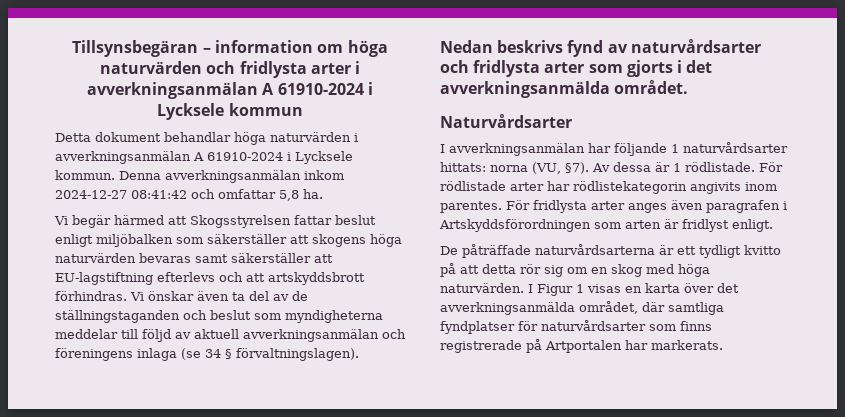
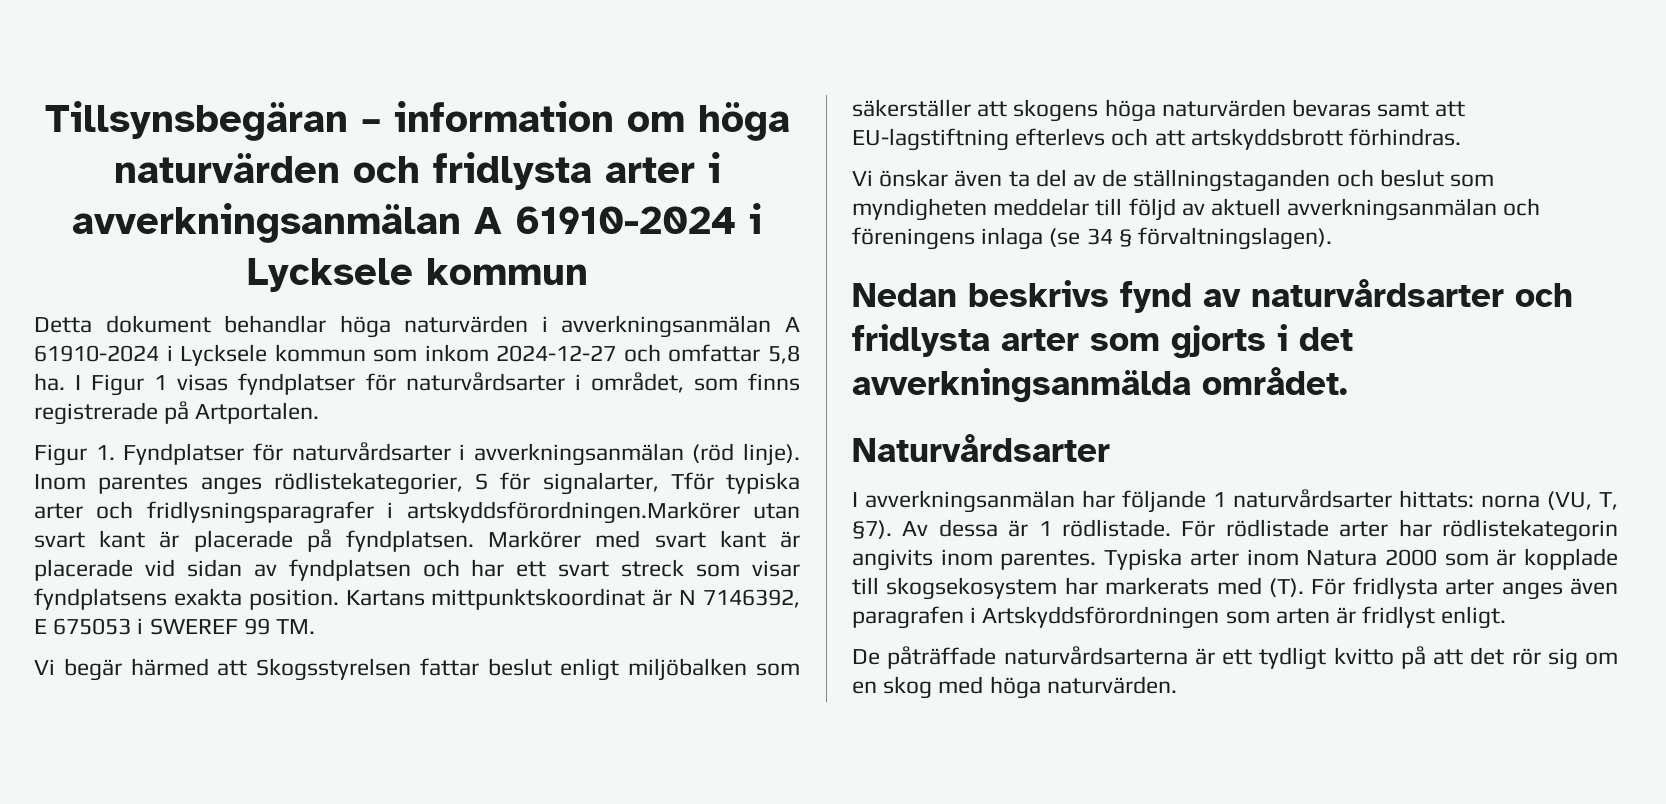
- Detta dokument behandlar höga naturvärden i avverkningsanmälan A 61910-2024 i Lycksele kommun. Denna avverkningsanmälan inkom 2024-12-27 08:41:42 och omfattar 5,8 ha.
+ Detta dokument behandlar höga naturvärden i avverkningsanmälan A 61910-2024 i Lycksele kommun som inkom 2024-12-27 och omfattar 5,8 ha. I Figur 1 visas fyndplatser för naturvårdsarter i området, som finns registrerade på Artportalen.
+ Figur 1. Fyndplatser för naturvårdsarter i avverkningsanmälan (röd linje). Inom parentes anges rödlistekategorier, S för signalarter, Tför typiska arter och fridlysningsparagrafer i artskyddsförordningen.Markörer utan svart kant är placerade på fyndplatsen. Markörer med svart kant är placerade vid sidan av fyndplatsen och har ett svart streck som visar fyndplatsens exakta position. Kartans mittpunktskoordinat är N 7146392, E 675053 i SWEREF 99 TM.
- Vi begär härmed att Skogsstyrelsen fattar beslut enligt miljöbalken som säkerställer att skogens höga naturvärden bevaras samt säkerställer att EU-lagstiftning efterlevs och att artskyddsbrott förhindras. Vi önskar även ta del av de ställningstaganden och beslut som myndigheterna meddelar till följd av aktuell avverkningsanmälan och föreningens inlaga (se 34 § förvaltningslagen).
+ Vi begär härmed att Skogsstyrelsen fattar beslut enligt miljöbalken som säkerställer att skogens höga naturvärden bevaras samt att EU-lagstiftning efterlevs och att artskyddsbrott förhindras.
+ Vi önskar även ta del av de ställningstaganden och beslut som myndigheten meddelar till följd av aktuell avverkningsanmälan och föreningens inlaga (se 34 § förvaltningslagen).
- I avverkningsanmälan har följande 1 naturvårdsarter hittats: norna (VU, §7).
+ I avverkningsanmälan har följande 1 naturvårdsarter hittats: norna (VU, T, §7).
- För fridlysta arter anges även paragrafen i Artskyddsförordningen som arten är fridlyst enligt.
+ Typiska arter inom Natura 2000 som är kopplade till skogsekosystem har markerats med (T). För fridlysta arter anges även paragrafen i Artskyddsförordningen som arten är fridlyst enligt.
- De påträffade naturvårdsarterna är ett tydligt kvitto på att detta rör sig om en skog med höga naturvärden. I Figur 1 visas en karta över det avverkningsanmälda området, där samtliga fyndplatser för naturvårdsarter som finns registrerade på Artportalen har markerats.
+ De påträffade naturvårdsarterna är ett tydligt kvitto på att det rör sig om en skog med höga naturvärden.

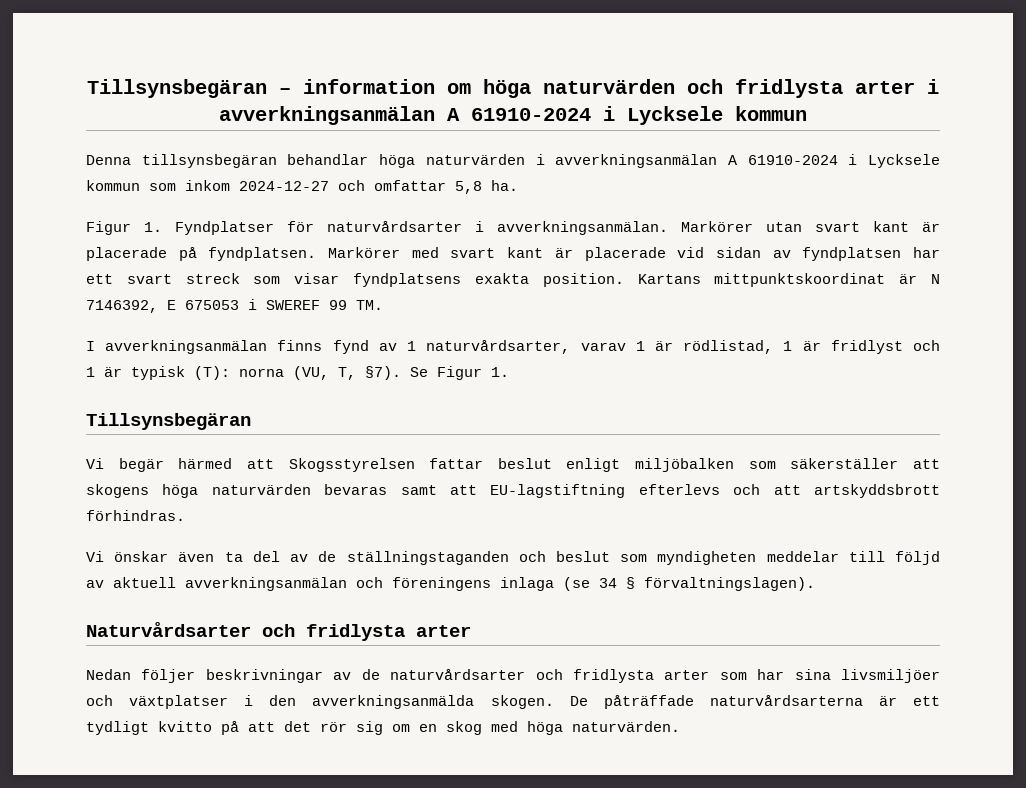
- Detta dokument behandlar höga naturvärden i avverkningsanmälan A 61910-2024 i Lycksele kommun som inkom 2024-12-27 och omfattar 5,8 ha. I Figur 1 visas fyndplatser för naturvårdsarter i området, som finns registrerade på Artportalen.
+ Denna tillsynsbegäran behandlar höga naturvärden i avverkningsanmälan A 61910-2024 i Lycksele kommun som inkom 2024-12-27 och omfattar 5,8 ha.
- Figur 1. Fyndplatser för naturvårdsarter i avverkningsanmälan (röd linje). Inom parentes anges rödlistekategorier, S för signalarter, Tför typiska arter och fridlysningsparagrafer i artskyddsförordningen.Markörer utan svart kant är placerade på fyndplatsen.
+ Figur 1. Fyndplatser för naturvårdsarter i avverkningsanmälan. Markörer utan svart kant är placerade på fyndplatsen.
- Markörer med svart kant är placerade vid sidan av fyndplatsen och har ett svart streck som visar fyndplatsens exakta position.
+ Markörer med svart kant är placerade vid sidan av fyndplatsen har ett svart streck som visar fyndplatsens exakta position.
+ I avverkningsanmälan finns fynd av 1 naturvårdsarter, varav 1 är rödlistad, 1 är fridlyst och 1 är typisk (T): norna (VU, T, §7). Se Figur 1.
+ Tillsynsbegäran
- Nedan beskrivs fynd av naturvårdsarter och fridlysta arter som gjorts i det avverkningsanmälda området.
- Naturvårdsarter
- I avverkningsanmälan har följande 1 naturvårdsarter hittats: norna (VU, T, §7). Av dessa är 1 rödlistade. För rödlistade arter har rödlistekategorin angivits inom parentes. Typiska arter inom Natura 2000 som är kopplade till skogsekosystem har markerats med (T). För fridlysta arter anges även paragrafen i Artskyddsförordningen som arten är fridlyst enligt.
- De påträffade naturvårdsarterna är ett tydligt kvitto på att det rör sig om en skog med höga naturvärden.
+ Naturvårdsarter och fridlysta arter
+ Nedan följer beskrivningar av de naturvårdsarter och fridlysta arter som har sina livsmiljöer och växtplatser i den avverkningsanmälda skogen. De påträffade naturvårdsarterna är ett tydligt kvitto på att det rör sig om en skog med höga naturvärden.

